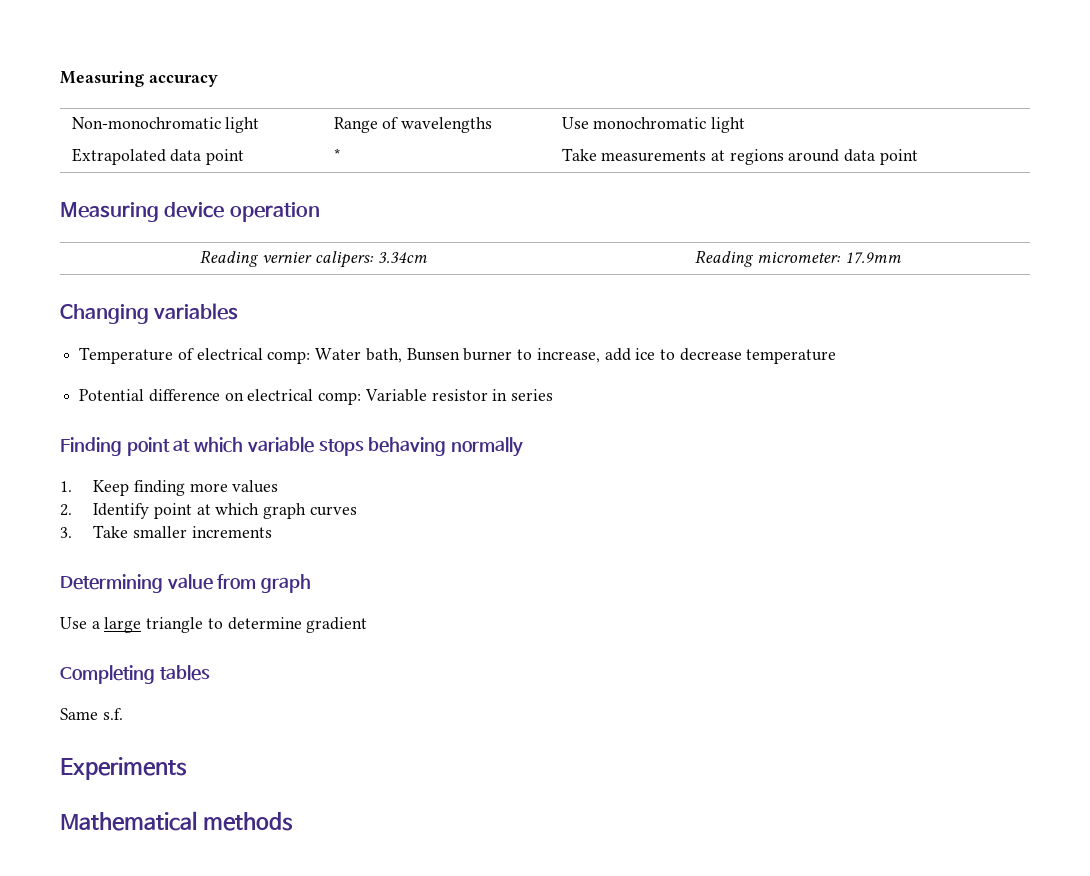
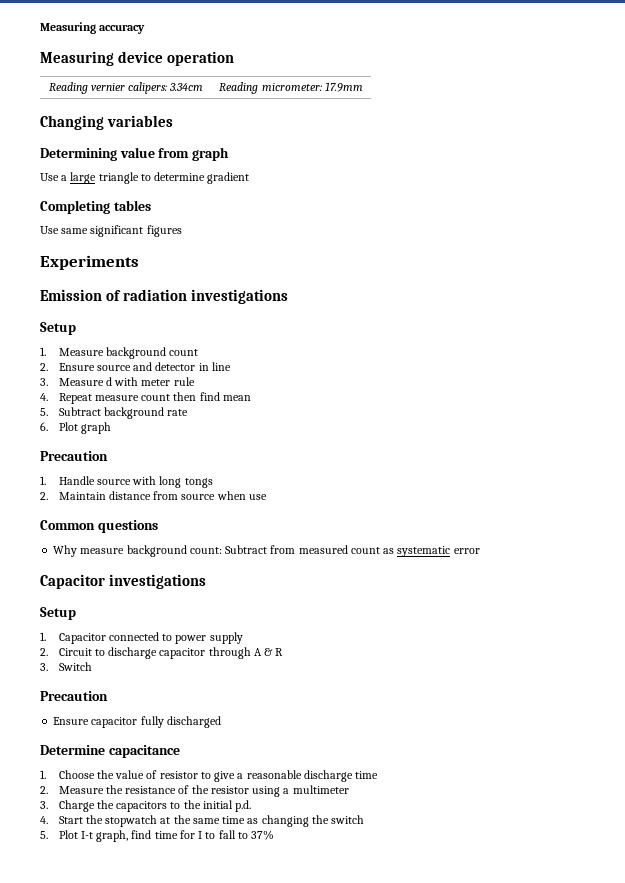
- Non-monochromatic light | Range of wavelengths | Use monochromatic light
- Extrapolated data point | * | Take measurements at regions around data point
- Temperature of electrical comp: Water bath, Bunsen burner to increase, add ice to decrease temperature
- Potential difference on electrical comp: Variable resistor in series
- Finding point at which variable stops behaving normally
- 1. Keep finding more values
- 2. Identify point at which graph curves
- 3. Take smaller increments
- Same s.f.
+ Use same significant figures
  Experiments
- Mathematical methods
+ Emission of radiation investigations
+ Setup
+ 1. Measure background count
+ 2. Ensure source and detector in line
+ 3. Measure d with meter rule
+ 4. Repeat measure count then find mean
+ 5. Subtract background rate
+ 6. Plot graph
+ Precaution
+ 1. Handle source with long tongs
+ 2. Maintain distance from source when use
+ Common questions
+ Why measure background count: Subtract from measured count as systematic error
+ Capacitor investigations
+ Setup
+ 1. Capacitor connected to power supply
+ 2. Circuit to discharge capacitor through A & R
+ 3. Switch
+ Precaution
+ Ensure capacitor fully discharged
+ Determine capacitance
+ 1. Choose the value of resistor to give a reasonable discharge time
+ 2. Measure the resistance of the resistor using a multimeter
+ 3. Charge the capacitors to the initial p.d.
+ 4. Start the stopwatch at the same time as changing the switch
+ 5. Plot I-t graph, find time for I to fall to 37%

